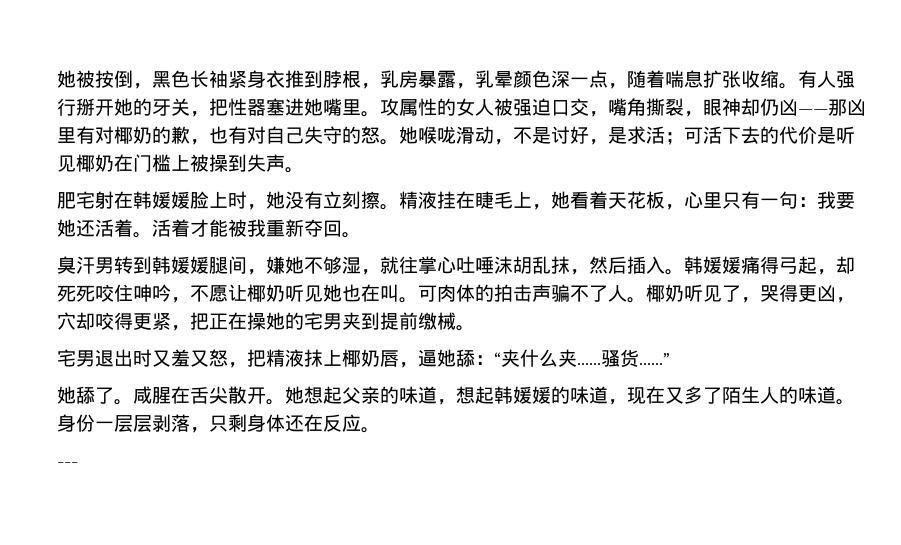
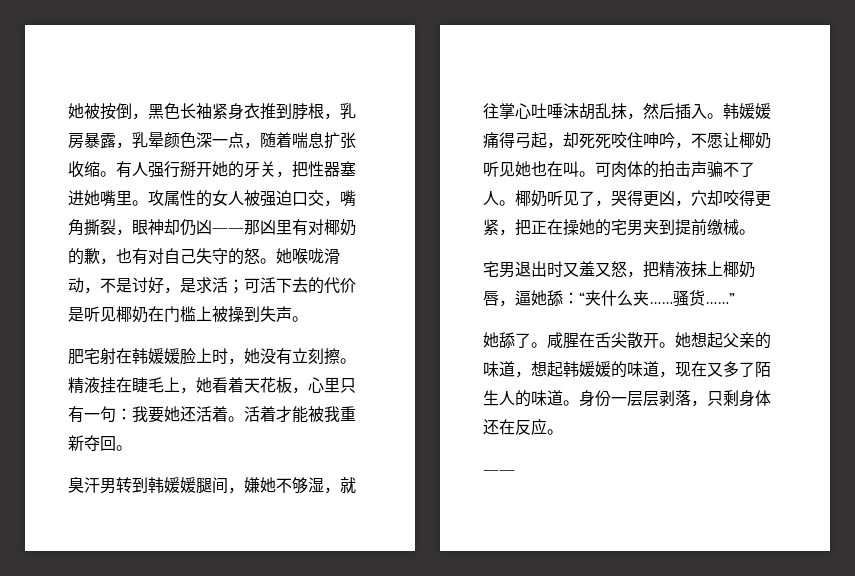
  身份一层层剥落，只剩身体还在反应。
- ---
+ ——

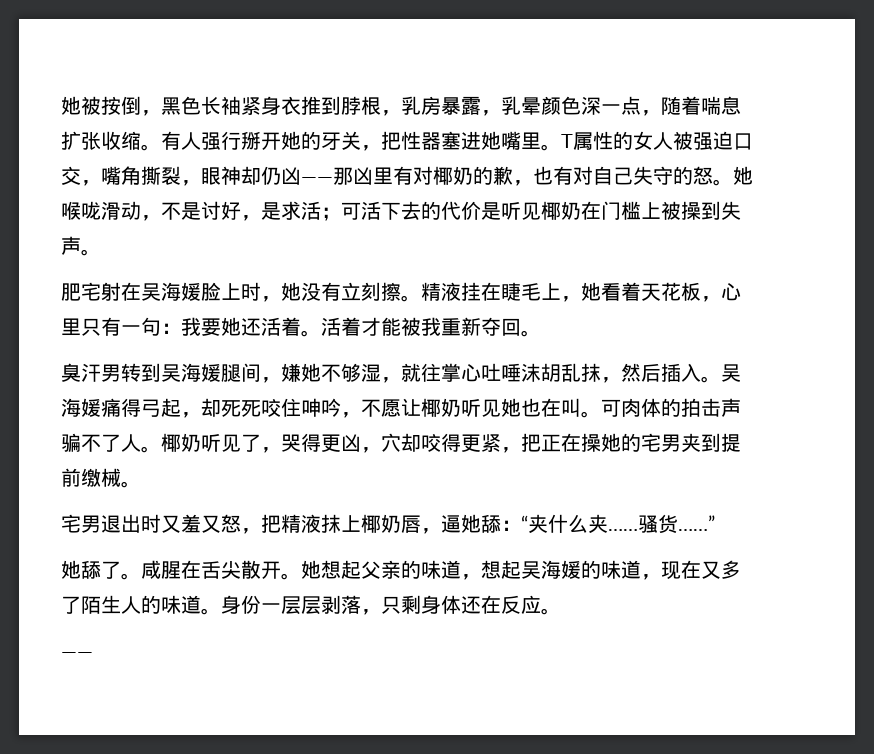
- 攻属性的女人被强迫口交，嘴角撕裂，眼神却仍凶——那凶里有对椰奶的歉，也有对自己失守的怒。
+ T属性的女人被强迫口交，嘴角撕裂，眼神却仍凶——那凶里有对椰奶的歉，也有对自己失守的怒。
- 肥宅射在韩媛媛脸上时，她没有立刻擦。
+ 肥宅射在吴海媛脸上时，她没有立刻擦。
- 臭汗男转到韩媛媛腿间，嫌她不够湿，就往掌心吐唾沫胡乱抹，然后插入。
+ 臭汗男转到吴海媛腿间，嫌她不够湿，就往掌心吐唾沫胡乱抹，然后插入。
- 韩媛媛痛得弓起，却死死咬住呻吟，不愿让椰奶听见她也在叫。
+ 吴海媛痛得弓起，却死死咬住呻吟，不愿让椰奶听见她也在叫。
- 她想起父亲的味道，想起韩媛媛的味道，现在又多了陌生人的味道。
+ 她想起父亲的味道，想起吴海媛的味道，现在又多了陌生人的味道。

